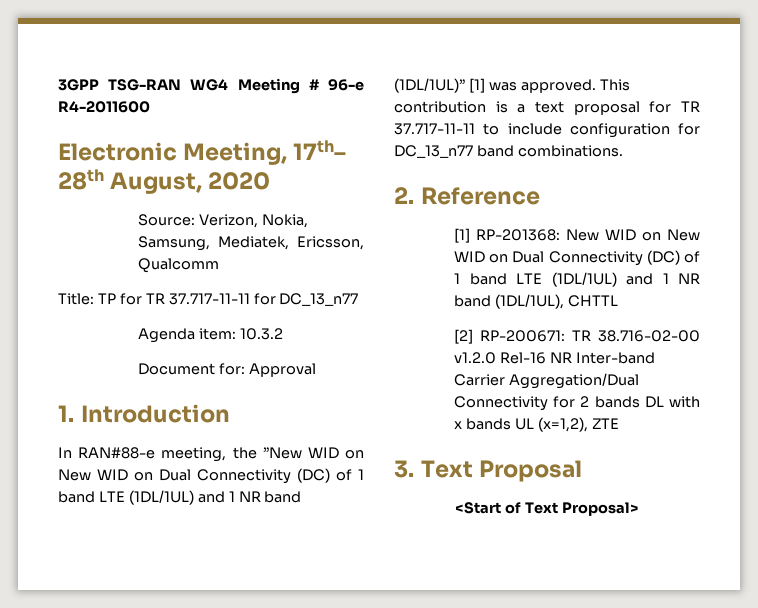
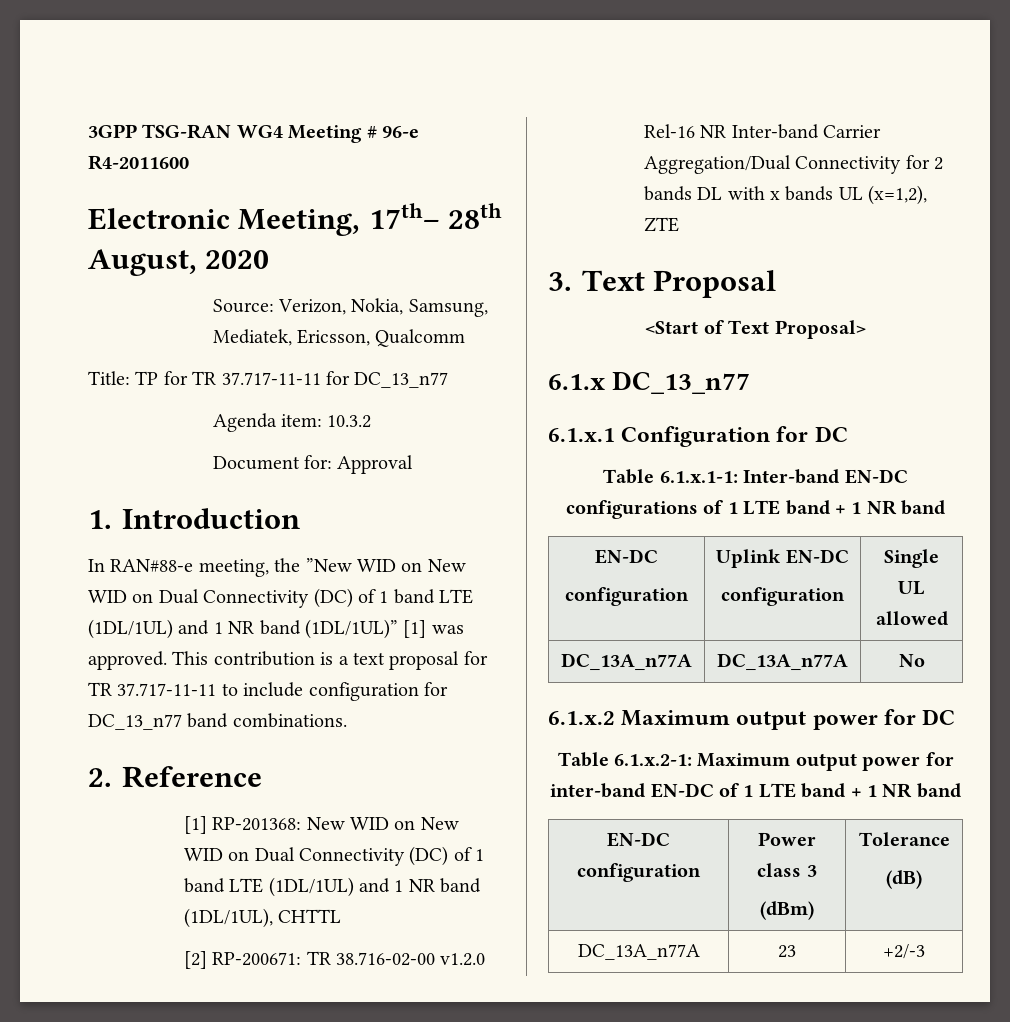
+ 6.1.x DC_13_n77
+ 6.1.x.1 Configuration for DC
+ Table 6.1.x.1-1: Inter-band EN-DC configurations of 1 LTE band + 1 NR band
+ EN-DC
+ configuration | Uplink EN-DC
+ configuration | Single UL allowed
+ DC_13A_n77A | DC_13A_n77A | No
+ 6.1.x.2 Maximum output power for DC
+ Table 6.1.x.2-1: Maximum output power for inter-band EN-DC of 1 LTE band + 1 NR band
+ EN-DC configuration | Power class 3
+ (dBm) | Tolerance
+ (dB)
+ DC_13A_n77A | 23 | +2/-3

